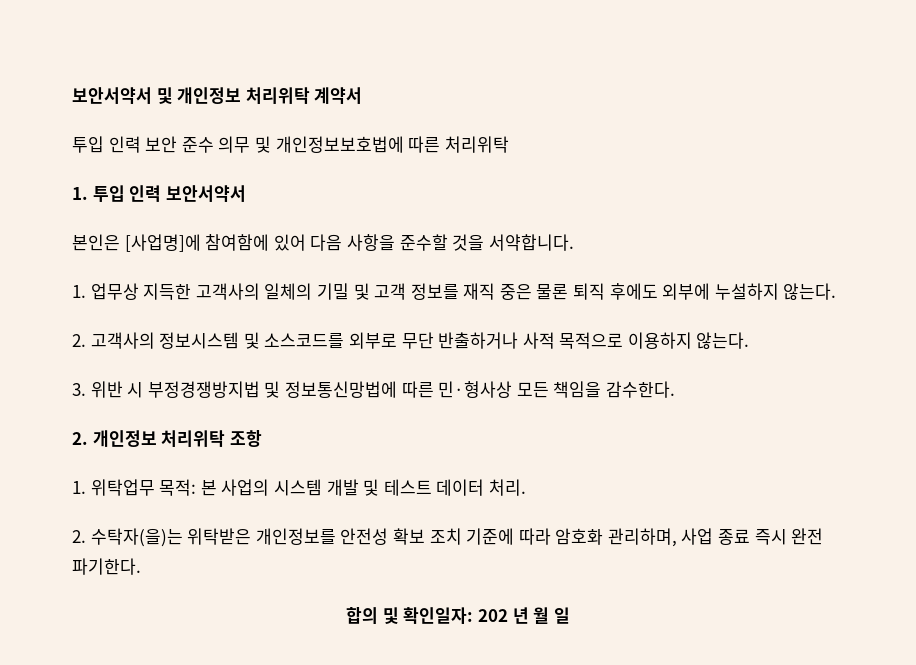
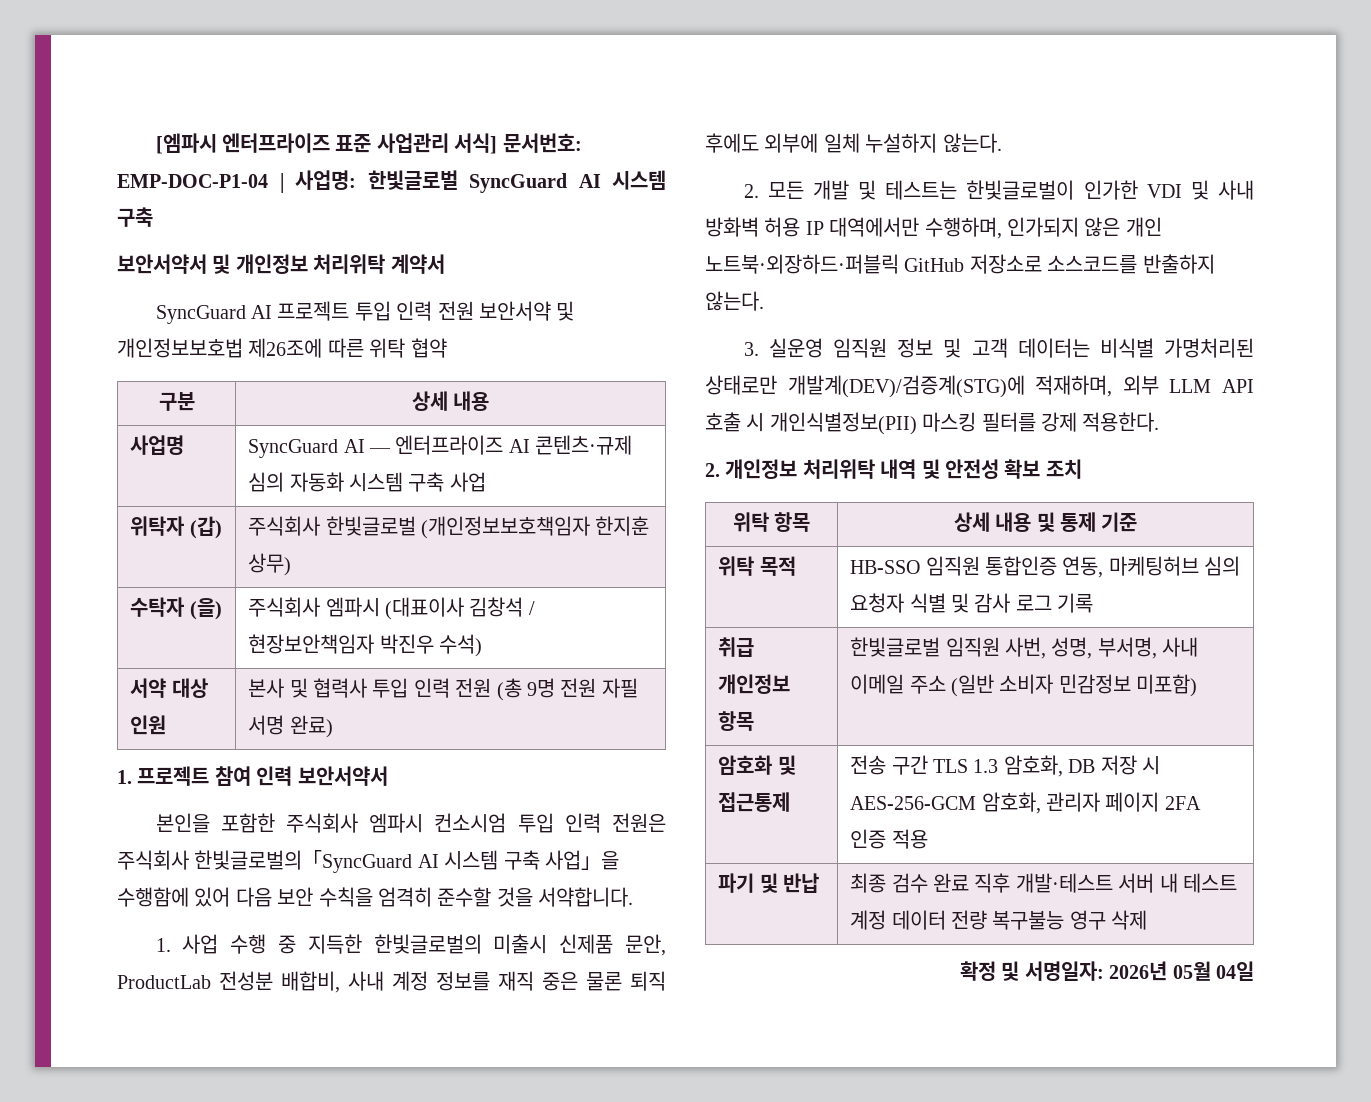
+ [엠파시 엔터프라이즈 표준 사업관리 서식] 문서번호: EMP-DOC-P1-04 | 사업명: 한빛글로벌 SyncGuard AI 시스템 구축
- 투입 인력 보안 준수 의무 및 개인정보보호법에 따른 처리위탁
- 1. 투입 인력 보안서약서
+ SyncGuard AI 프로젝트 투입 인력 전원 보안서약 및 개인정보보호법 제26조에 따른 위탁 협약
+ 구분 | 상세 내용
+ 사업명 | SyncGuard AI — 엔터프라이즈 AI 콘텐츠·규제 심의 자동화 시스템 구축 사업
+ 위탁자 (갑) | 주식회사 한빛글로벌 (개인정보보호책임자 한지훈 상무)
+ 수탁자 (을) | 주식회사 엠파시 (대표이사 김창석 / 현장보안책임자 박진우 수석)
+ 서약 대상 인원 | 본사 및 협력사 투입 인력 전원 (총 9명 전원 자필 서명 완료)
+ 1. 프로젝트 참여 인력 보안서약서
- 본인은 [사업명]에 참여함에 있어 다음 사항을 준수할 것을 서약합니다.
- 1. 업무상 지득한 고객사의 일체의 기밀 및 고객 정보를 재직 중은 물론 퇴직 후에도 외부에 누설하지 않는다.
+ 본인을 포함한 주식회사 엠파시 컨소시엄 투입 인력 전원은 주식회사 한빛글로벌의「SyncGuard AI 시스템 구축 사업」을 수행함에 있어 다음 보안 수칙을 엄격히 준수할 것을 서약합니다.
+ 1. 사업 수행 중 지득한 한빛글로벌의 미출시 신제품 문안, ProductLab 전성분 배합비, 사내 계정 정보를 재직 중은 물론 퇴직 후에도 외부에 일체 누설하지 않는다.
- 2. 고객사의 정보시스템 및 소스코드를 외부로 무단 반출하거나 사적 목적으로 이용하지 않는다.
- 3. 위반 시 부정경쟁방지법 및 정보통신망법에 따른 민·형사상 모든 책임을 감수한다.
- 2. 개인정보 처리위탁 조항
- 1. 위탁업무 목적: 본 사업의 시스템 개발 및 테스트 데이터 처리.
- 2. 수탁자(을)는 위탁받은 개인정보를 안전성 확보 조치 기준에 따라 암호화 관리하며, 사업 종료 즉시 완전 파기한다.
- 합의 및 확인일자: 202 년 월 일
+ 2. 모든 개발 및 테스트는 한빛글로벌이 인가한 VDI 및 사내 방화벽 허용 IP 대역에서만 수행하며, 인가되지 않은 개인 노트북·외장하드·퍼블릭 GitHub 저장소로 소스코드를 반출하지 않는다.
+ 3. 실운영 임직원 정보 및 고객 데이터는 비식별 가명처리된 상태로만 개발계(DEV)/검증계(STG)에 적재하며, 외부 LLM API 호출 시 개인식별정보(PII) 마스킹 필터를 강제 적용한다.
+ 2. 개인정보 처리위탁 내역 및 안전성 확보 조치
+ 위탁 항목 | 상세 내용 및 통제 기준
+ 위탁 목적 | HB-SSO 임직원 통합인증 연동, 마케팅허브 심의 요청자 식별 및 감사 로그 기록
+ 취급 개인정보 항목 | 한빛글로벌 임직원 사번, 성명, 부서명, 사내 이메일 주소 (일반 소비자 민감정보 미포함)
+ 암호화 및 접근통제 | 전송 구간 TLS 1.3 암호화, DB 저장 시 AES-256-GCM 암호화, 관리자 페이지 2FA 인증 적용
+ 파기 및 반납 | 최종 검수 완료 직후 개발·테스트 서버 내 테스트 계정 데이터 전량 복구불능 영구 삭제
+ 확정 및 서명일자: 2026년 05월 04일

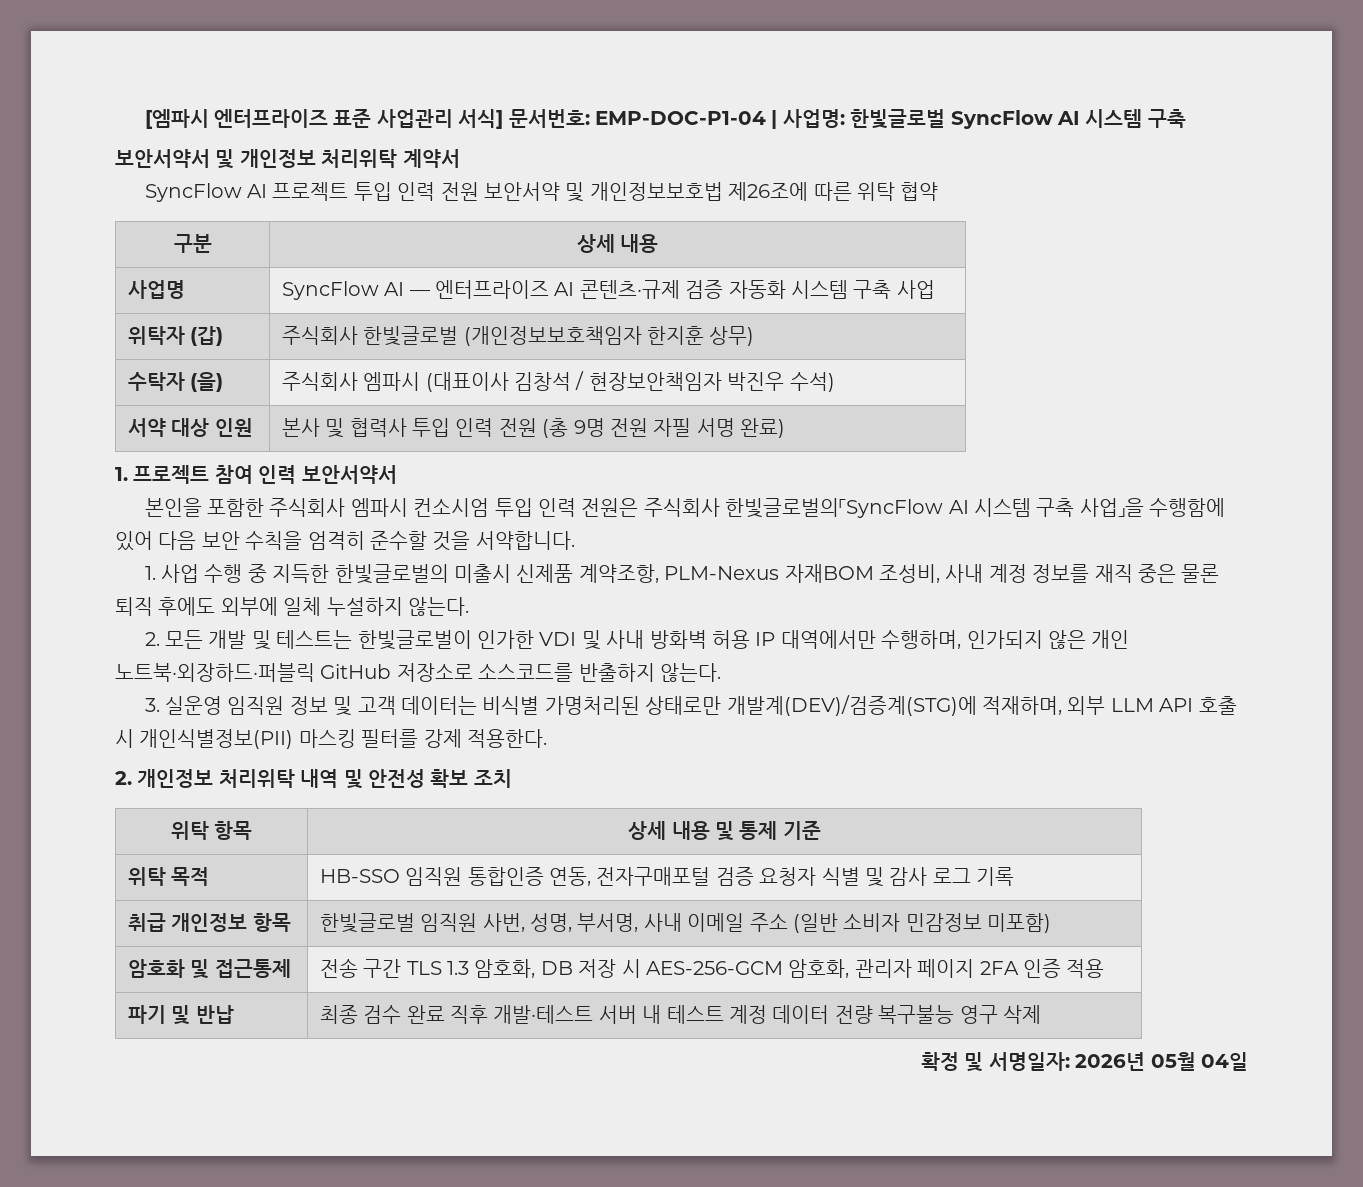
- [엠파시 엔터프라이즈 표준 사업관리 서식] 문서번호: EMP-DOC-P1-04 | 사업명: 한빛글로벌 SyncGuard AI 시스템 구축
+ [엠파시 엔터프라이즈 표준 사업관리 서식] 문서번호: EMP-DOC-P1-04 | 사업명: 한빛글로벌 SyncFlow AI 시스템 구축
- SyncGuard AI 프로젝트 투입 인력 전원 보안서약 및 개인정보보호법 제26조에 따른 위탁 협약
+ SyncFlow AI 프로젝트 투입 인력 전원 보안서약 및 개인정보보호법 제26조에 따른 위탁 협약
- 사업명 | SyncGuard AI — 엔터프라이즈 AI 콘텐츠·규제 심의 자동화 시스템 구축 사업
+ 사업명 | SyncFlow AI — 엔터프라이즈 AI 콘텐츠·규제 검증 자동화 시스템 구축 사업
- 본인을 포함한 주식회사 엠파시 컨소시엄 투입 인력 전원은 주식회사 한빛글로벌의「SyncGuard AI 시스템 구축 사업」을 수행함에 있어 다음 보안 수칙을 엄격히 준수할 것을 서약합니다.
+ 본인을 포함한 주식회사 엠파시 컨소시엄 투입 인력 전원은 주식회사 한빛글로벌의「SyncFlow AI 시스템 구축 사업」을 수행함에 있어 다음 보안 수칙을 엄격히 준수할 것을 서약합니다.
- 1. 사업 수행 중 지득한 한빛글로벌의 미출시 신제품 문안, ProductLab 전성분 배합비, 사내 계정 정보를 재직 중은 물론 퇴직 후에도 외부에 일체 누설하지 않는다.
+ 1. 사업 수행 중 지득한 한빛글로벌의 미출시 신제품 계약조항, PLM-Nexus 자재BOM 조성비, 사내 계정 정보를 재직 중은 물론 퇴직 후에도 외부에 일체 누설하지 않는다.
- 위탁 목적 | HB-SSO 임직원 통합인증 연동, 마케팅허브 심의 요청자 식별 및 감사 로그 기록
+ 위탁 목적 | HB-SSO 임직원 통합인증 연동, 전자구매포털 검증 요청자 식별 및 감사 로그 기록

